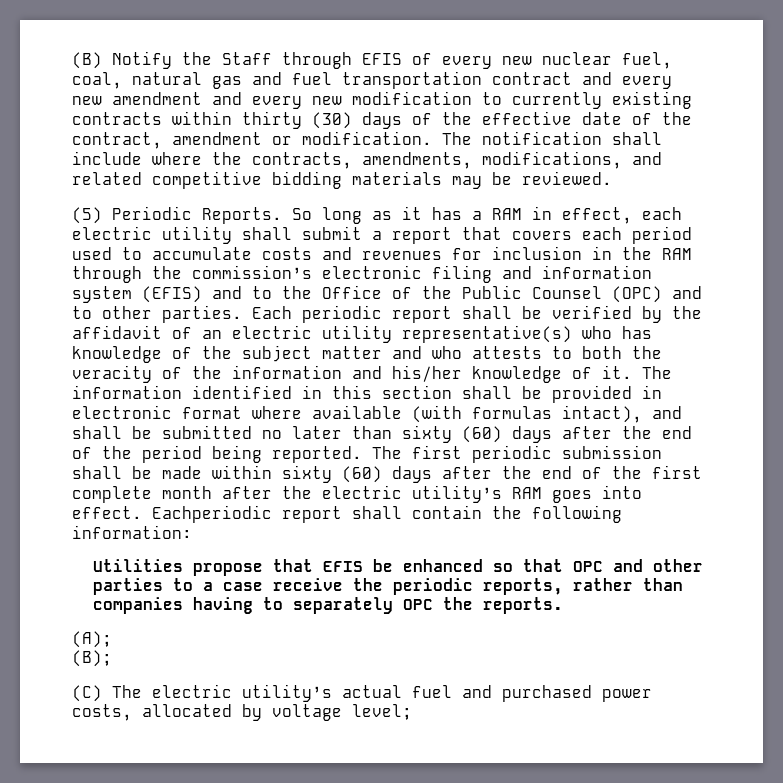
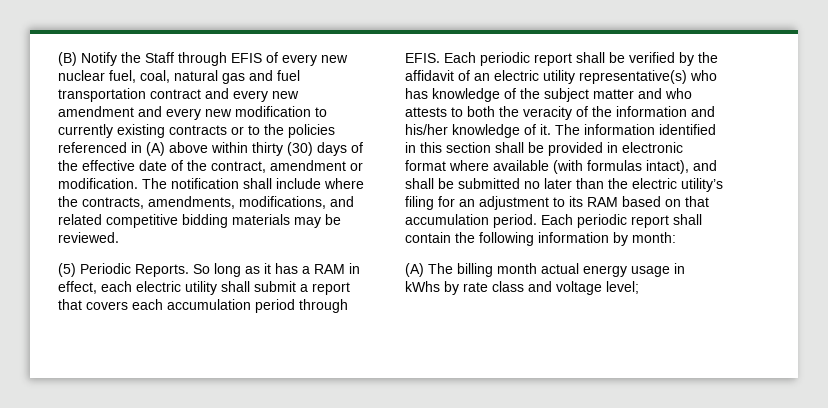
- (B) Notify the Staff through EFIS of every new nuclear fuel, coal, natural gas and fuel transportation contract and every new amendment and every new modification to currently existing contracts within thirty (30) days of the effective date of the contract, amendment or modification.
+ (B) Notify the Staff through EFIS of every new nuclear fuel, coal, natural gas and fuel transportation contract and every new amendment and every new modification to currently existing contracts or to the policies referenced in (A) above within thirty (30) days of the effective date of the contract, amendment or modification.
- So long as it has a RAM in effect, each electric utility shall submit a report that covers each period used to accumulate costs and revenues for inclusion in the RAM through the commission’s electronic filing and information system (EFIS) and to the Office of the Public Counsel (OPC) and to other parties.
+ So long as it has a RAM in effect, each electric utility shall submit a report that covers each accumulation period through EFIS.
- The information identified in this section shall be provided in electronic format where available (with formulas intact), and shall be submitted no later than sixty (60) days after the end of the period being reported. The first periodic submission shall be made within sixty (60) days after the end of the first complete month after the electric utility’s RAM goes into effect. Eachperiodic report shall contain the following information:
- Utilities propose that EFIS be enhanced so that OPC and other parties to a case receive the periodic reports, rather than companies having to separately OPC the reports.
- (A);
- (B);
- (C) The electric utility’s actual fuel and purchased power costs, allocated by voltage level;
+ The information identified in this section shall be provided in electronic format where available (with formulas intact), and shall be submitted no later than the electric utility’s filing for an adjustment to its RAM based on that accumulation period. Each periodic report shall contain the following information by month:
+ (A) The billing month actual energy usage in kWhs by rate class and voltage level;

